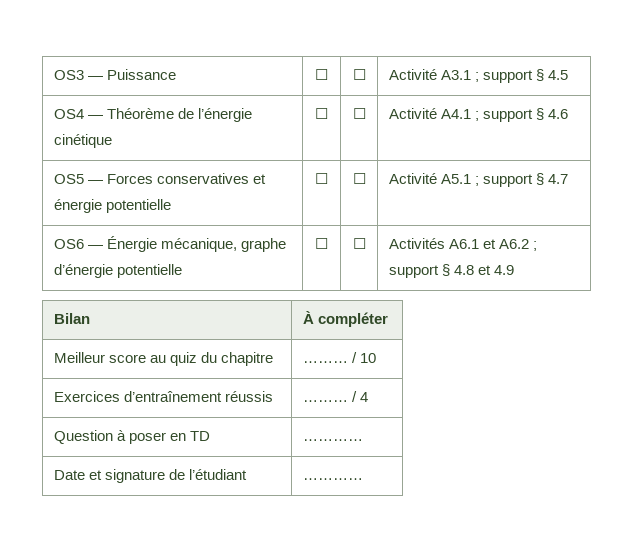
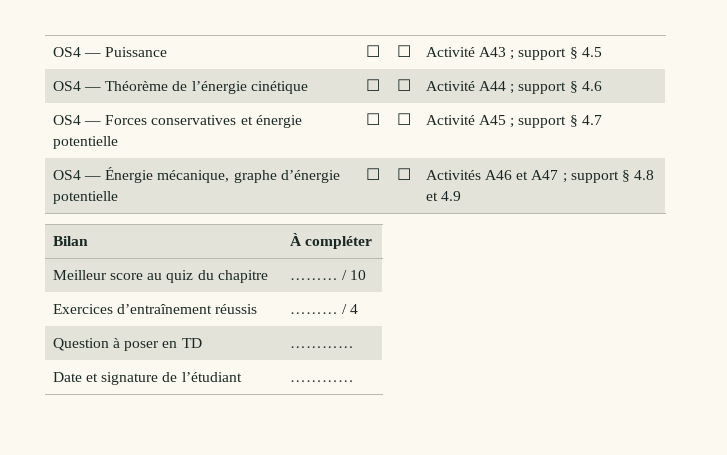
- OS3 — Puissance | ☐ | ☐ | Activité A3.1 ; support § 4.5
+ OS4 — Puissance | ☐ | ☐ | Activité A43 ; support § 4.5
- OS4 — Théorème de l’énergie cinétique | ☐ | ☐ | Activité A4.1 ; support § 4.6
+ OS4 — Théorème de l’énergie cinétique | ☐ | ☐ | Activité A44 ; support § 4.6
- OS5 — Forces conservatives et énergie potentielle | ☐ | ☐ | Activité A5.1 ; support § 4.7
+ OS4 — Forces conservatives et énergie potentielle | ☐ | ☐ | Activité A45 ; support § 4.7
- OS6 — Énergie mécanique, graphe d’énergie potentielle | ☐ | ☐ | Activités A6.1 et A6.2 ; support § 4.8 et 4.9
+ OS4 — Énergie mécanique, graphe d’énergie potentielle | ☐ | ☐ | Activités A46 et A47 ; support § 4.8 et 4.9

